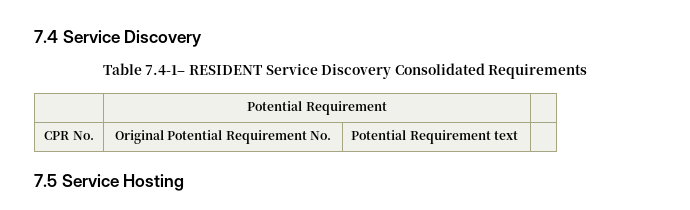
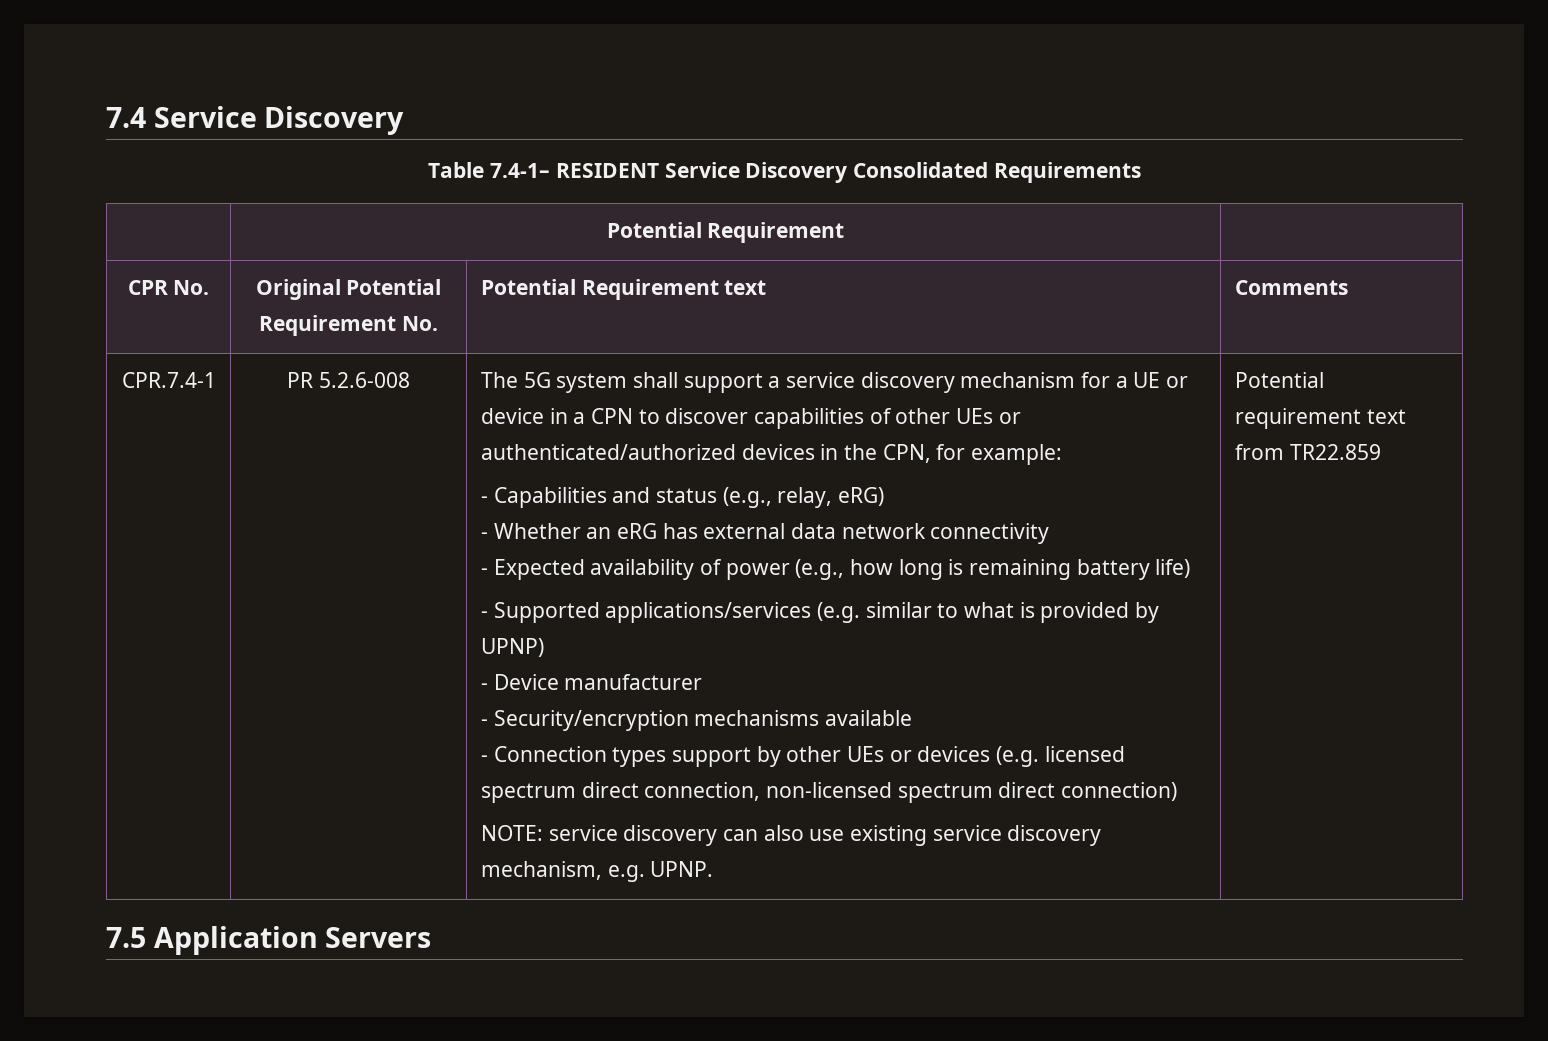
- CPR No. | Original Potential Requirement No. | Potential Requirement text |
+ CPR No. | Original Potential Requirement No. | Potential Requirement text | Comments
+ CPR.7.4-1 | PR 5.2.6-008 | The 5G system shall support a service discovery mechanism for a UE or device in a CPN to discover capabilities of other UEs or authenticated/authorized devices in the CPN, for example:
+ - Capabilities and status (e.g., relay, eRG)
+ - Whether an eRG has external data network connectivity
+ - Expected availability of power (e.g., how long is remaining battery life)
+ - Supported applications/services (e.g. similar to what is provided by UPNP)
+ - Device manufacturer
+ - Security/encryption mechanisms available
+ - Connection types support by other UEs or devices (e.g. licensed spectrum direct connection, non-licensed spectrum direct connection)
+ NOTE: service discovery can also use existing service discovery mechanism, e.g. UPNP. | Potential requirement text from TR22.859
- 7.5 Service Hosting
+ 7.5 Application Servers

